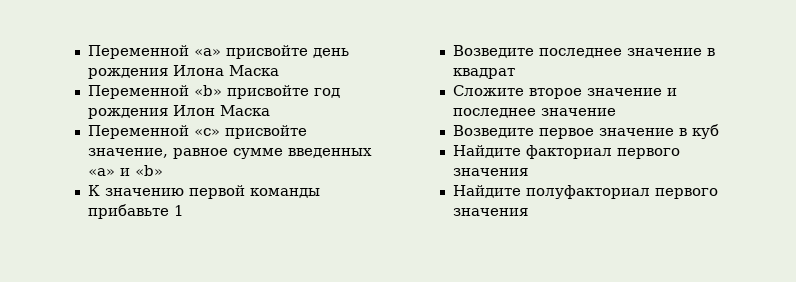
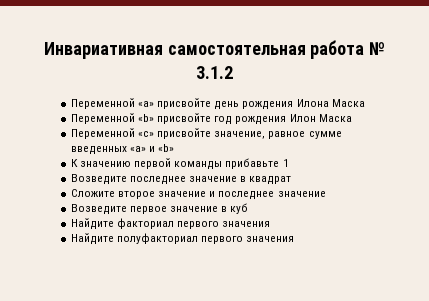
+ Инвариативная самостоятельная работа № 3.1.2

